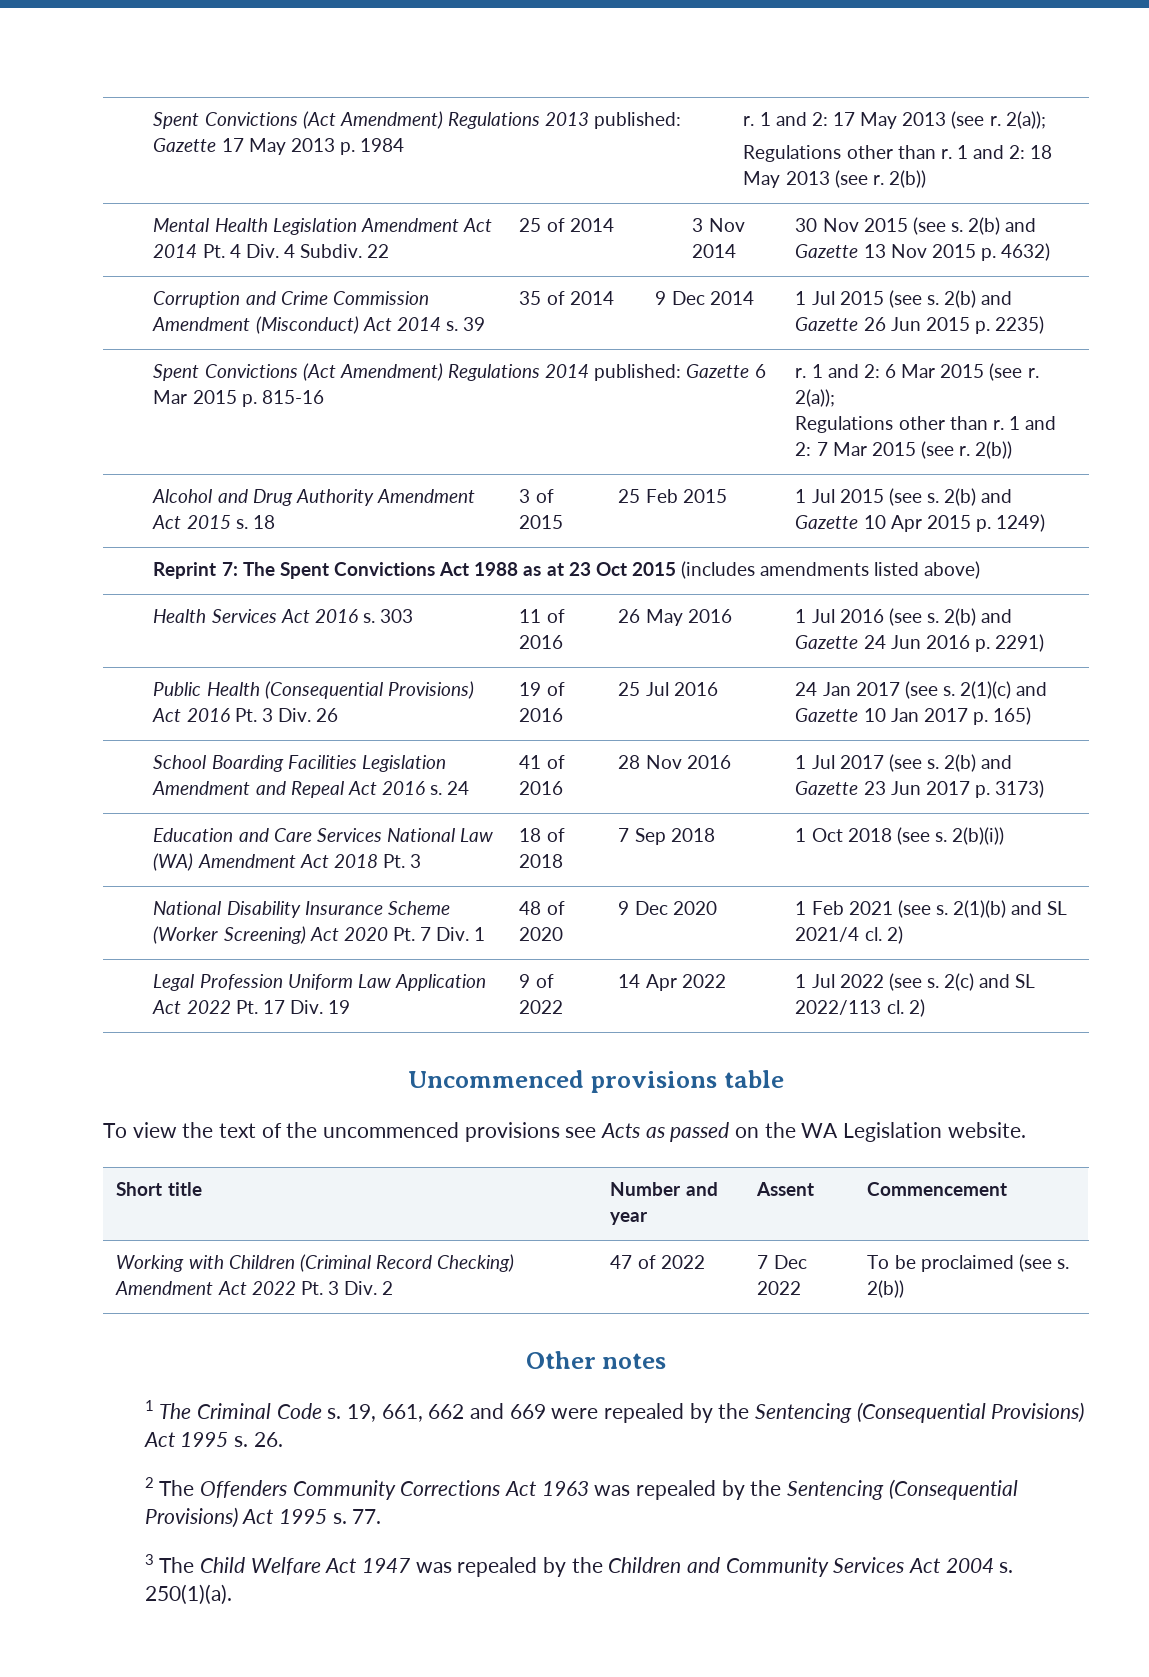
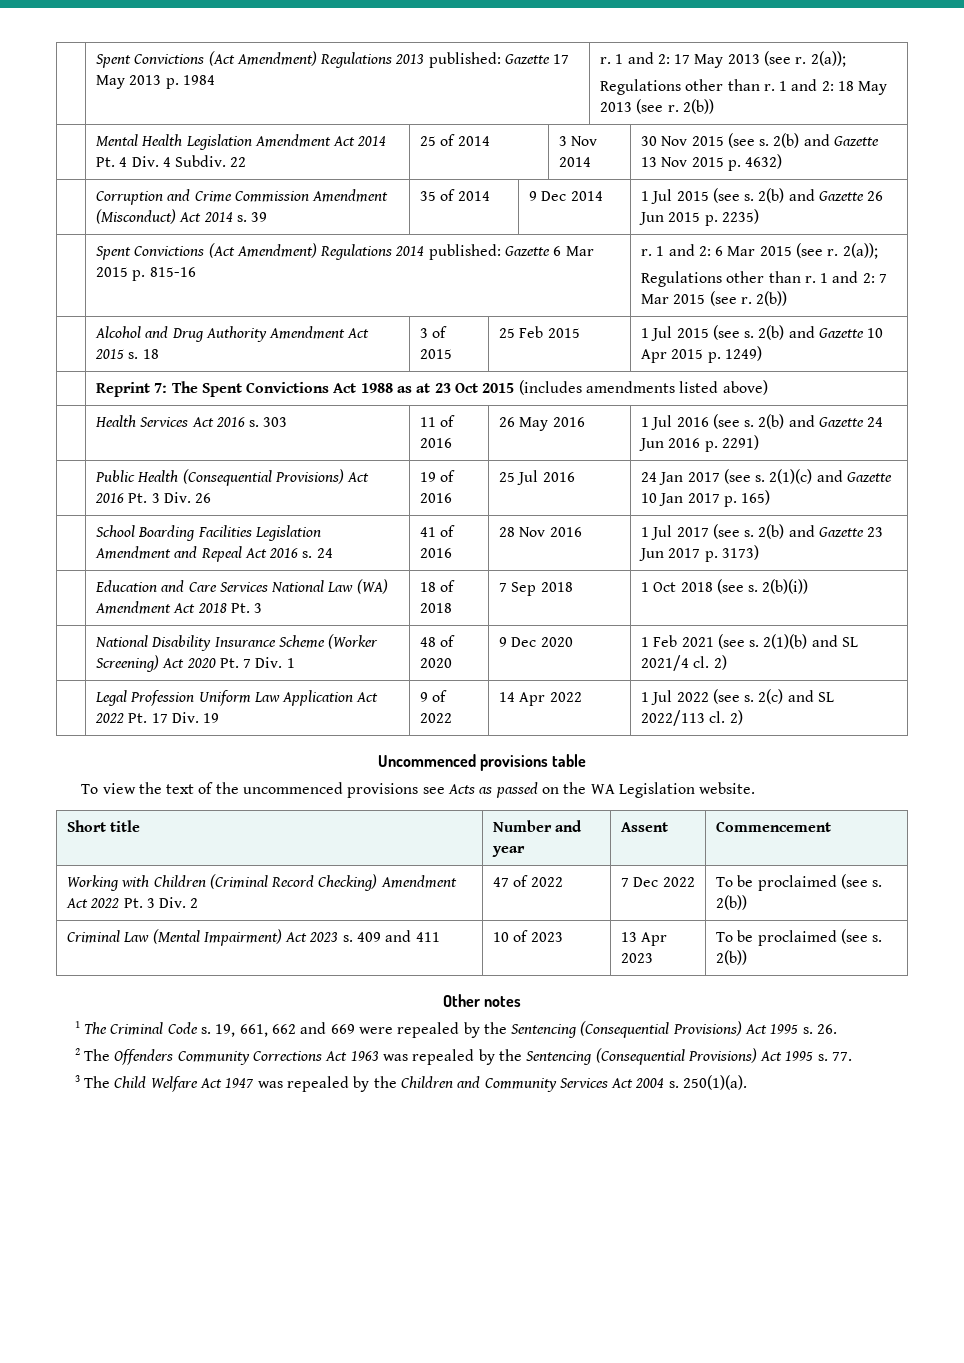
+ Criminal Law (Mental Impairment) Act 2023 s. 409 and 411 | 10 of 2023 | 13 Apr 2023 | To be proclaimed (see s. 2(b))

